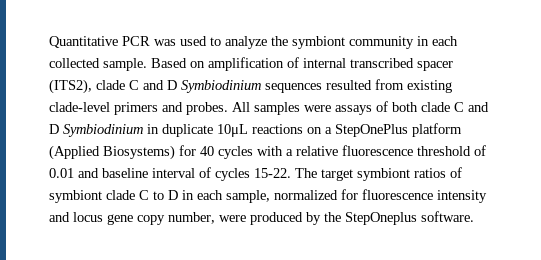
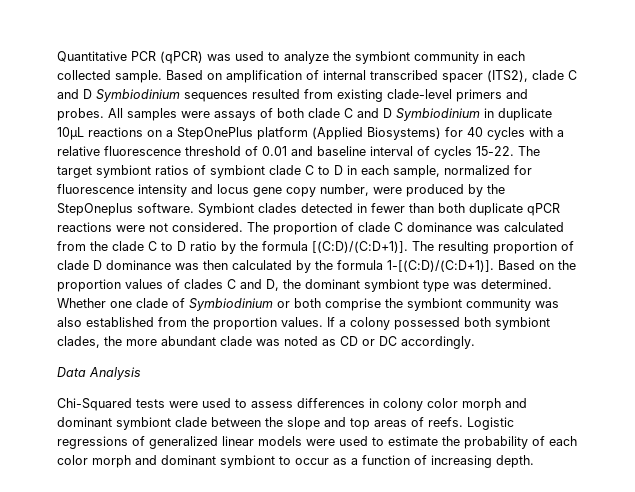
- Quantitative PCR was used to analyze the symbiont community in each collected sample.
+ Quantitative PCR (qPCR) was used to analyze the symbiont community in each collected sample.
+ Symbiont clades detected in fewer than both duplicate qPCR reactions were not considered. The proportion of clade C dominance was calculated from the clade C to D ratio by the formula [(C:D)/(C:D+1)]. The resulting proportion of clade D dominance was then calculated by the formula 1-[(C:D)/(C:D+1)]. Based on the proportion values of clades C and D, the dominant symbiont type was determined. Whether one clade of Symbiodinium or both comprise the symbiont community was also established from the proportion values. If a colony possessed both symbiont clades, the more abundant clade was noted as CD or DC accordingly.
+ Data Analysis
+ Chi-Squared tests were used to assess differences in colony color morph and dominant symbiont clade between the slope and top areas of reefs. Logistic regressions of generalized linear models were used to estimate the probability of each color morph and dominant symbiont to occur as a function of increasing depth.

